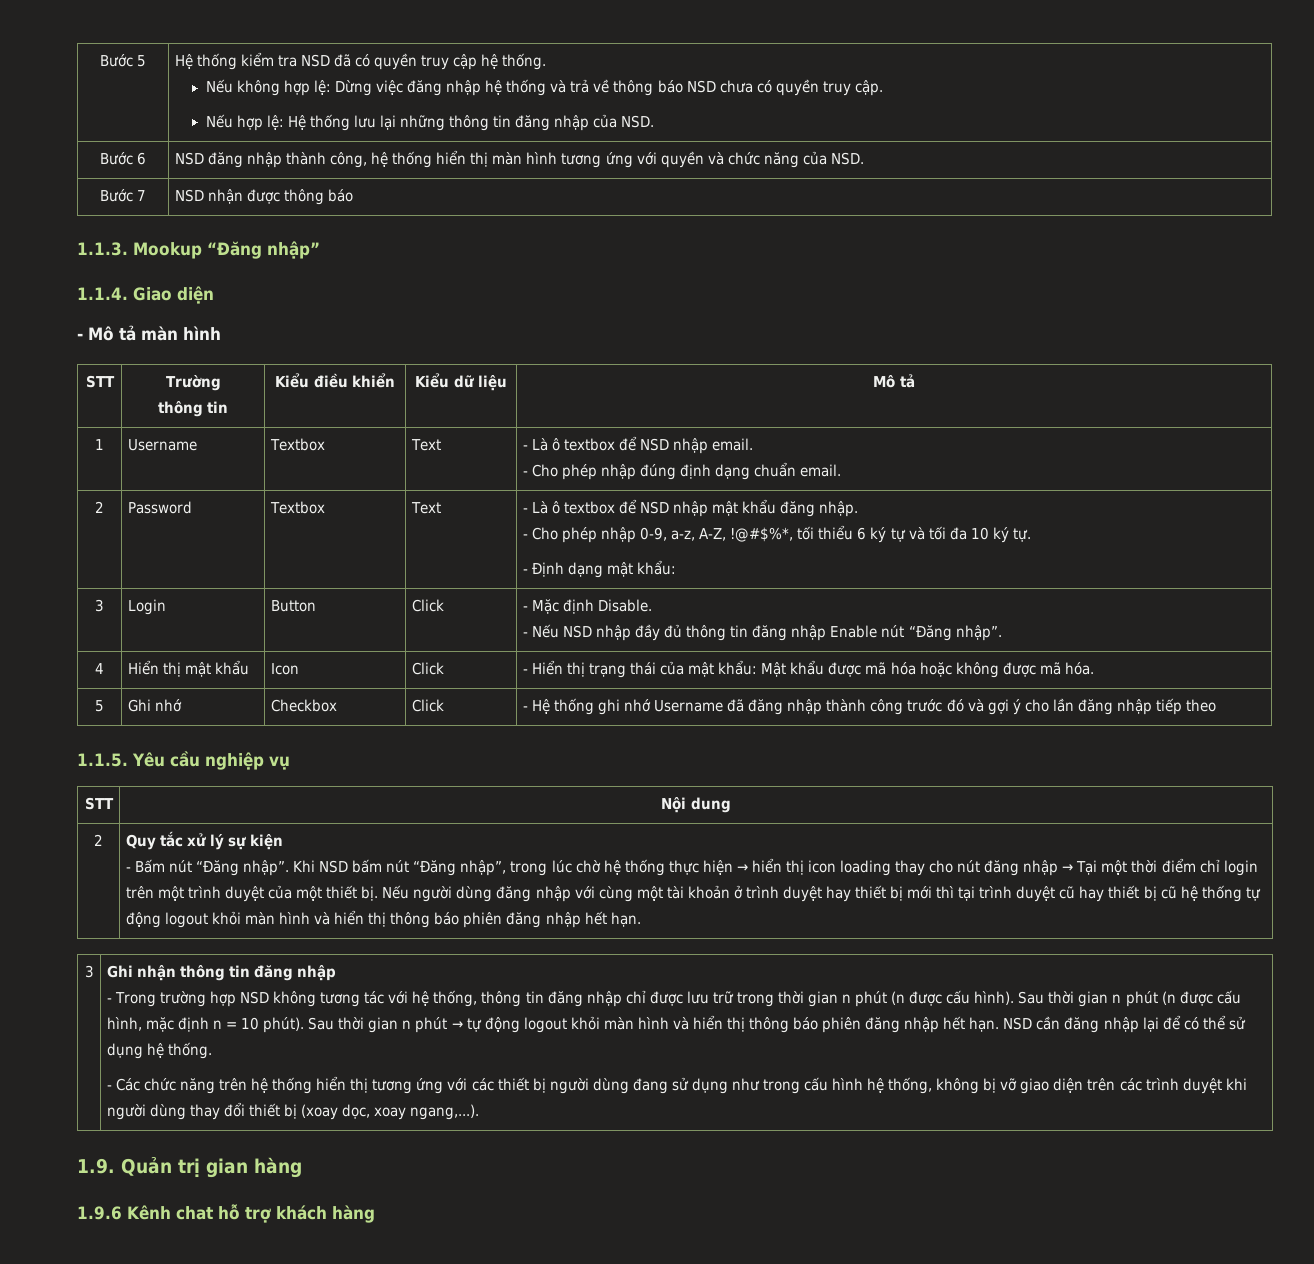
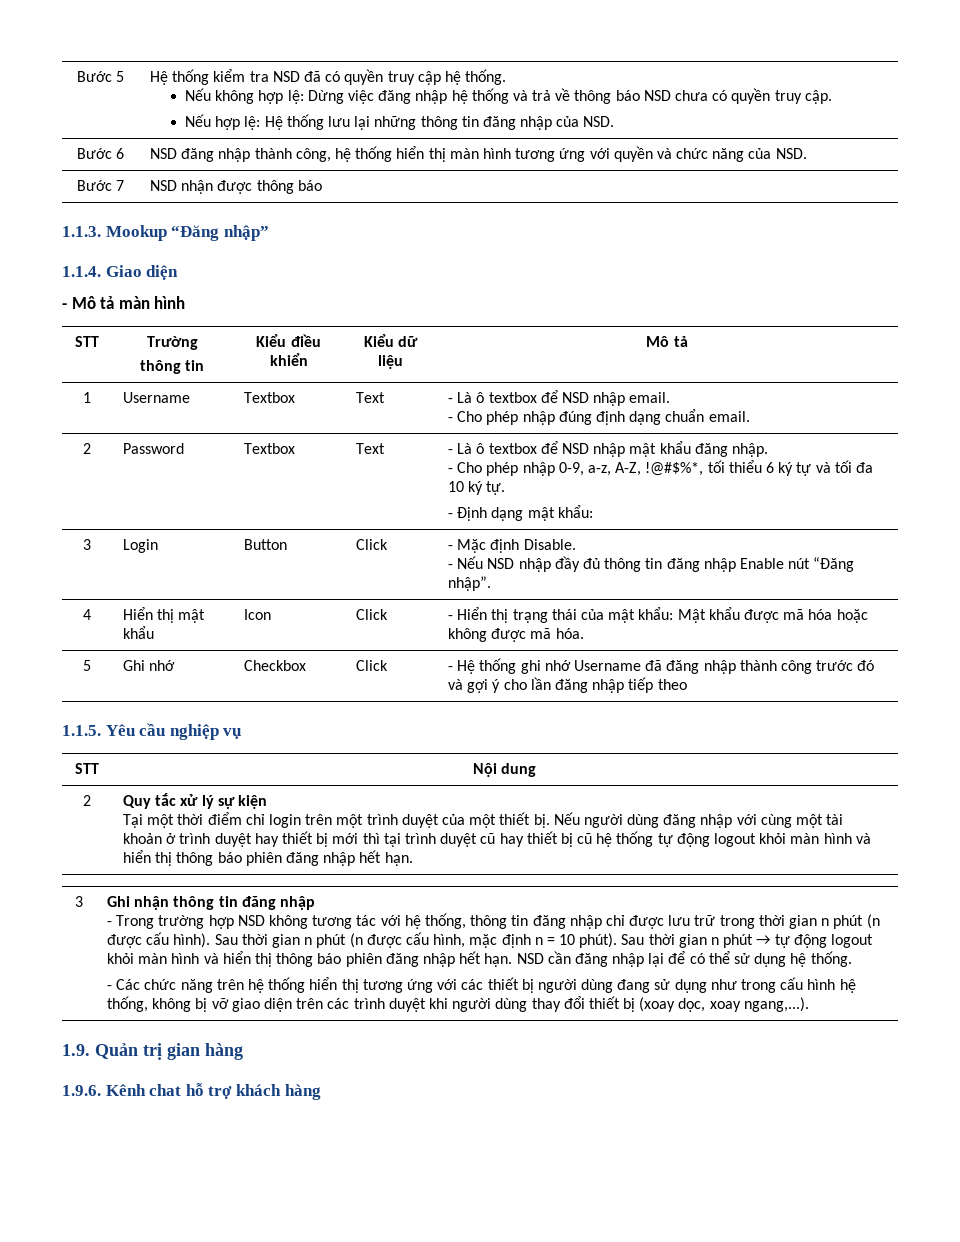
- - Bấm nút “Đăng nhập”. Khi NSD bấm nút “Đăng nhập”, trong lúc chờ hệ thống thực hiện → hiển thị icon loading thay cho nút đăng nhập → Tại một thời điểm chỉ login trên một trình duyệt của một thiết bị.
+ Tại một thời điểm chỉ login trên một trình duyệt của một thiết bị.
- 1.9.6 Kênh chat hỗ trợ khách hàng
+ 1.9.6. Kênh chat hỗ trợ khách hàng

